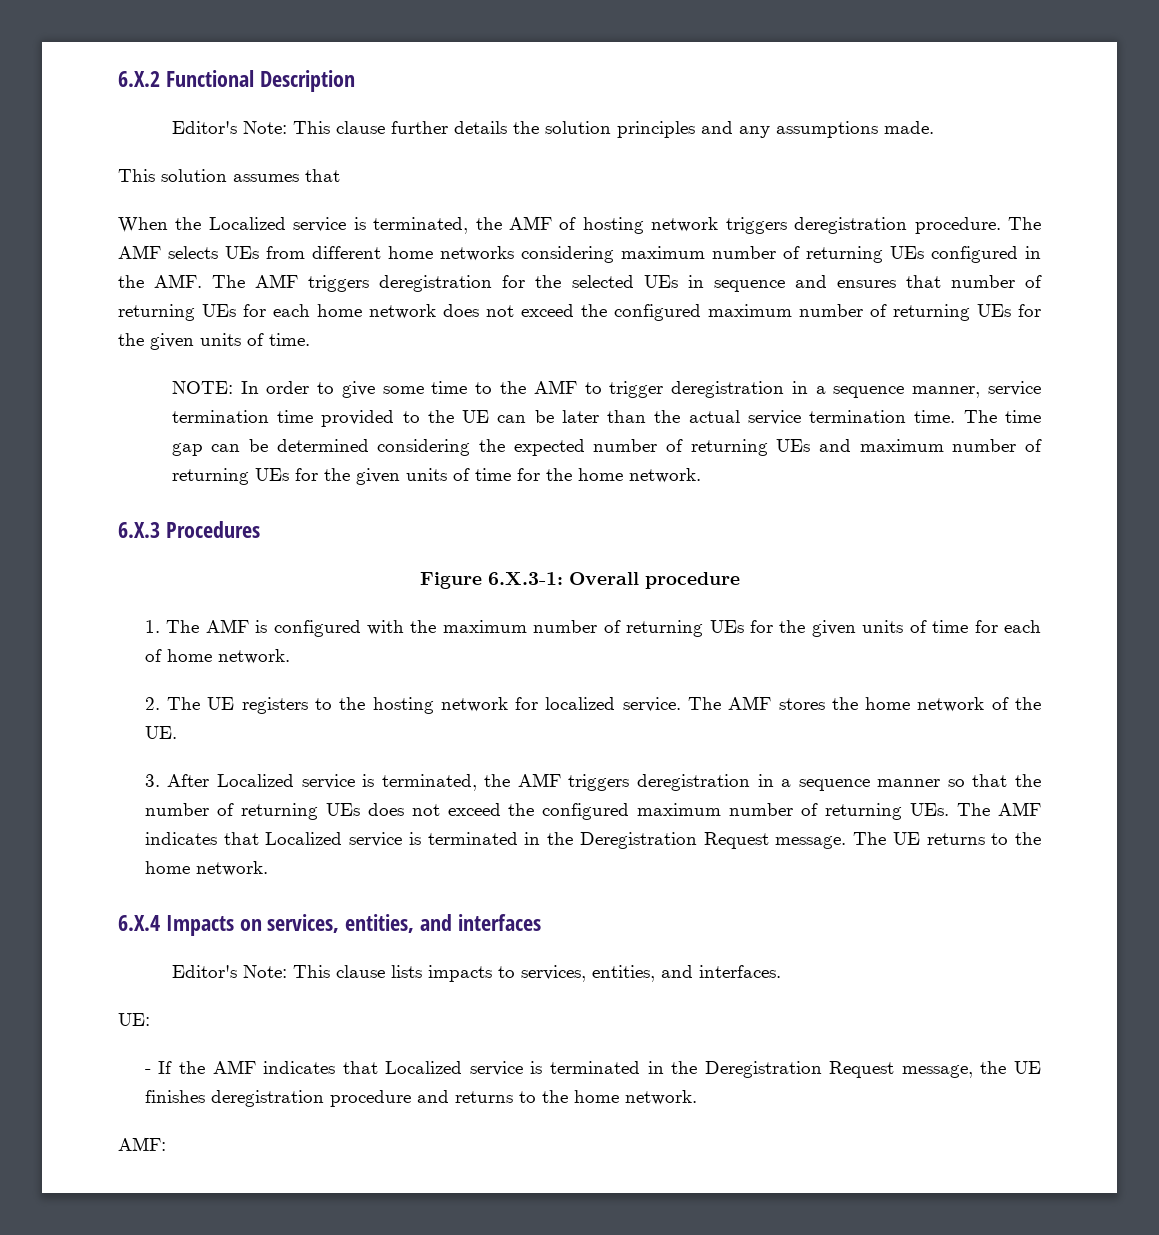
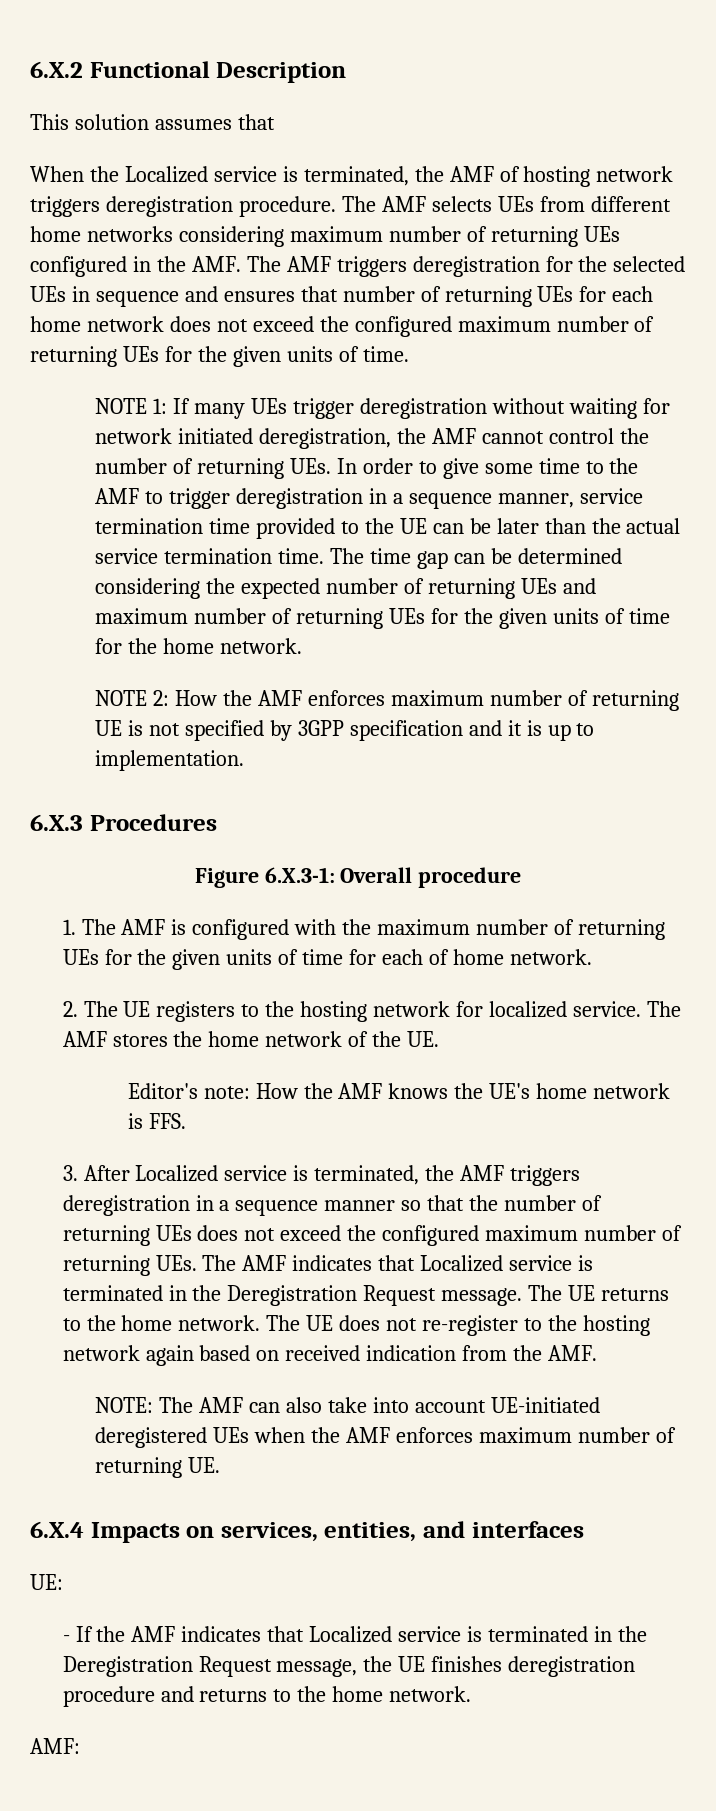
- Editor's Note: This clause further details the solution principles and any assumptions made.
- NOTE: In order to give some time to the AMF to trigger deregistration in a sequence manner, service termination time provided to the UE can be later than the actual service termination time.
+ NOTE 1: If many UEs trigger deregistration without waiting for network initiated deregistration, the AMF cannot control the number of returning UEs. In order to give some time to the AMF to trigger deregistration in a sequence manner, service termination time provided to the UE can be later than the actual service termination time.
+ NOTE 2: How the AMF enforces maximum number of returning UE is not specified by 3GPP specification and it is up to implementation.
+ Editor's note: How the AMF knows the UE's home network is FFS.
+ The UE does not re-register to the hosting network again based on received indication from the AMF.
+ NOTE: The AMF can also take into account UE-initiated deregistered UEs when the AMF enforces maximum number of returning UE.
- Editor's Note: This clause lists impacts to services, entities, and interfaces.

